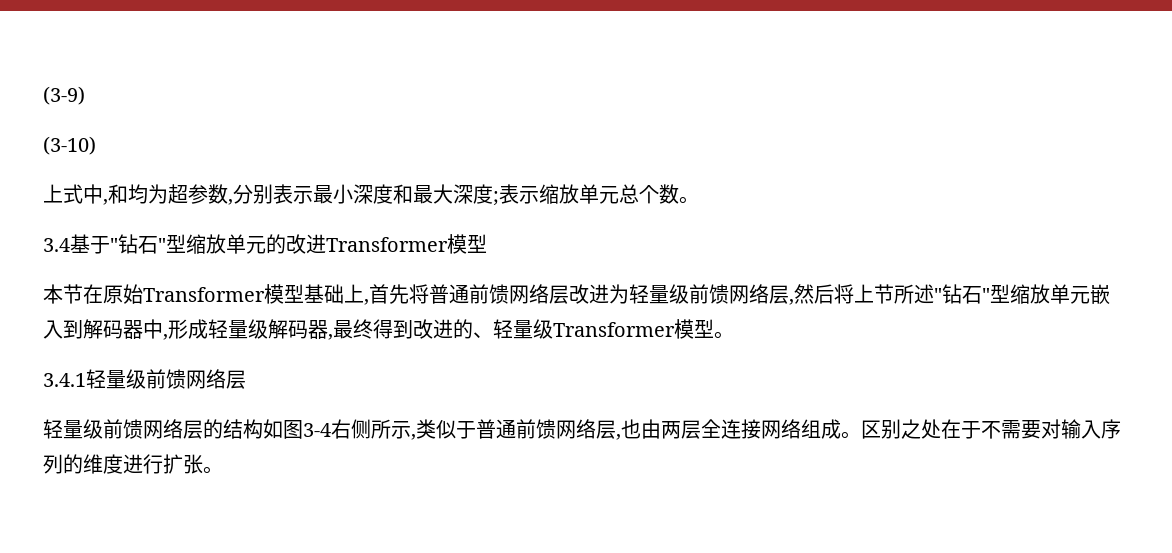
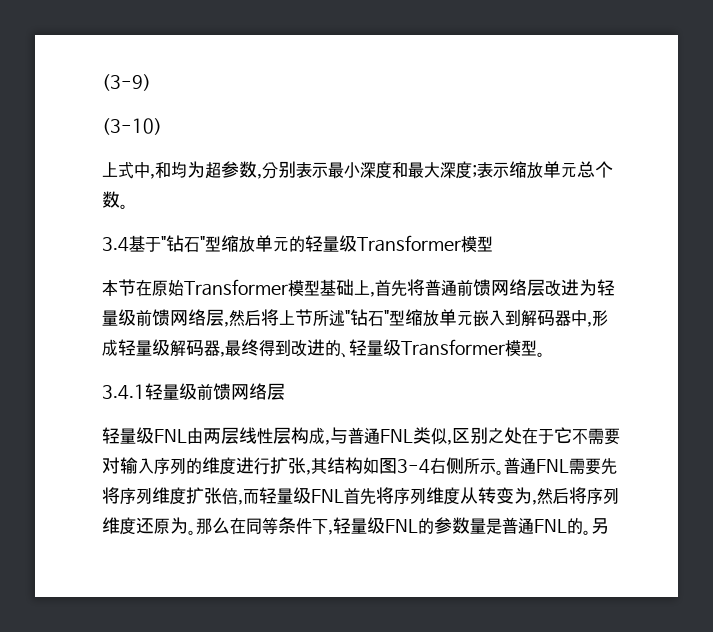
- 3.4基于"钻石"型缩放单元的改进Transformer模型
+ 3.4基于"钻石"型缩放单元的轻量级Transformer模型
- 轻量级前馈网络层的结构如图3-4右侧所示,类似于普通前馈网络层,也由两层全连接网络组成。区别之处在于不需要对输入序列的维度进行扩张。
+ 轻量级FNL由两层线性层构成,与普通FNL类似,区别之处在于它不需要对输入序列的维度进行扩张,其结构如图3-4右侧所示。普通FNL需要先将序列维度扩张倍,而轻量级FNL首先将序列维度从转变为,然后将序列维度还原为。那么在同等条件下,轻量级FNL的参数量是普通FNL的。另

